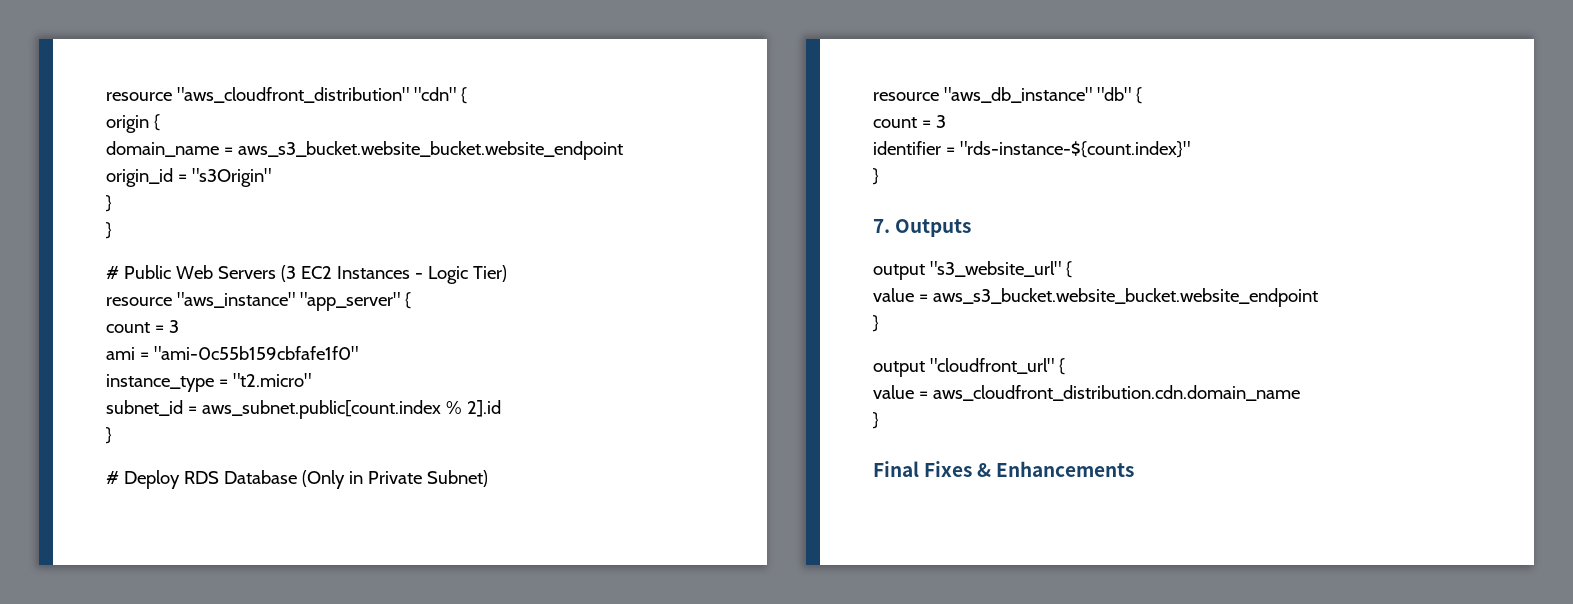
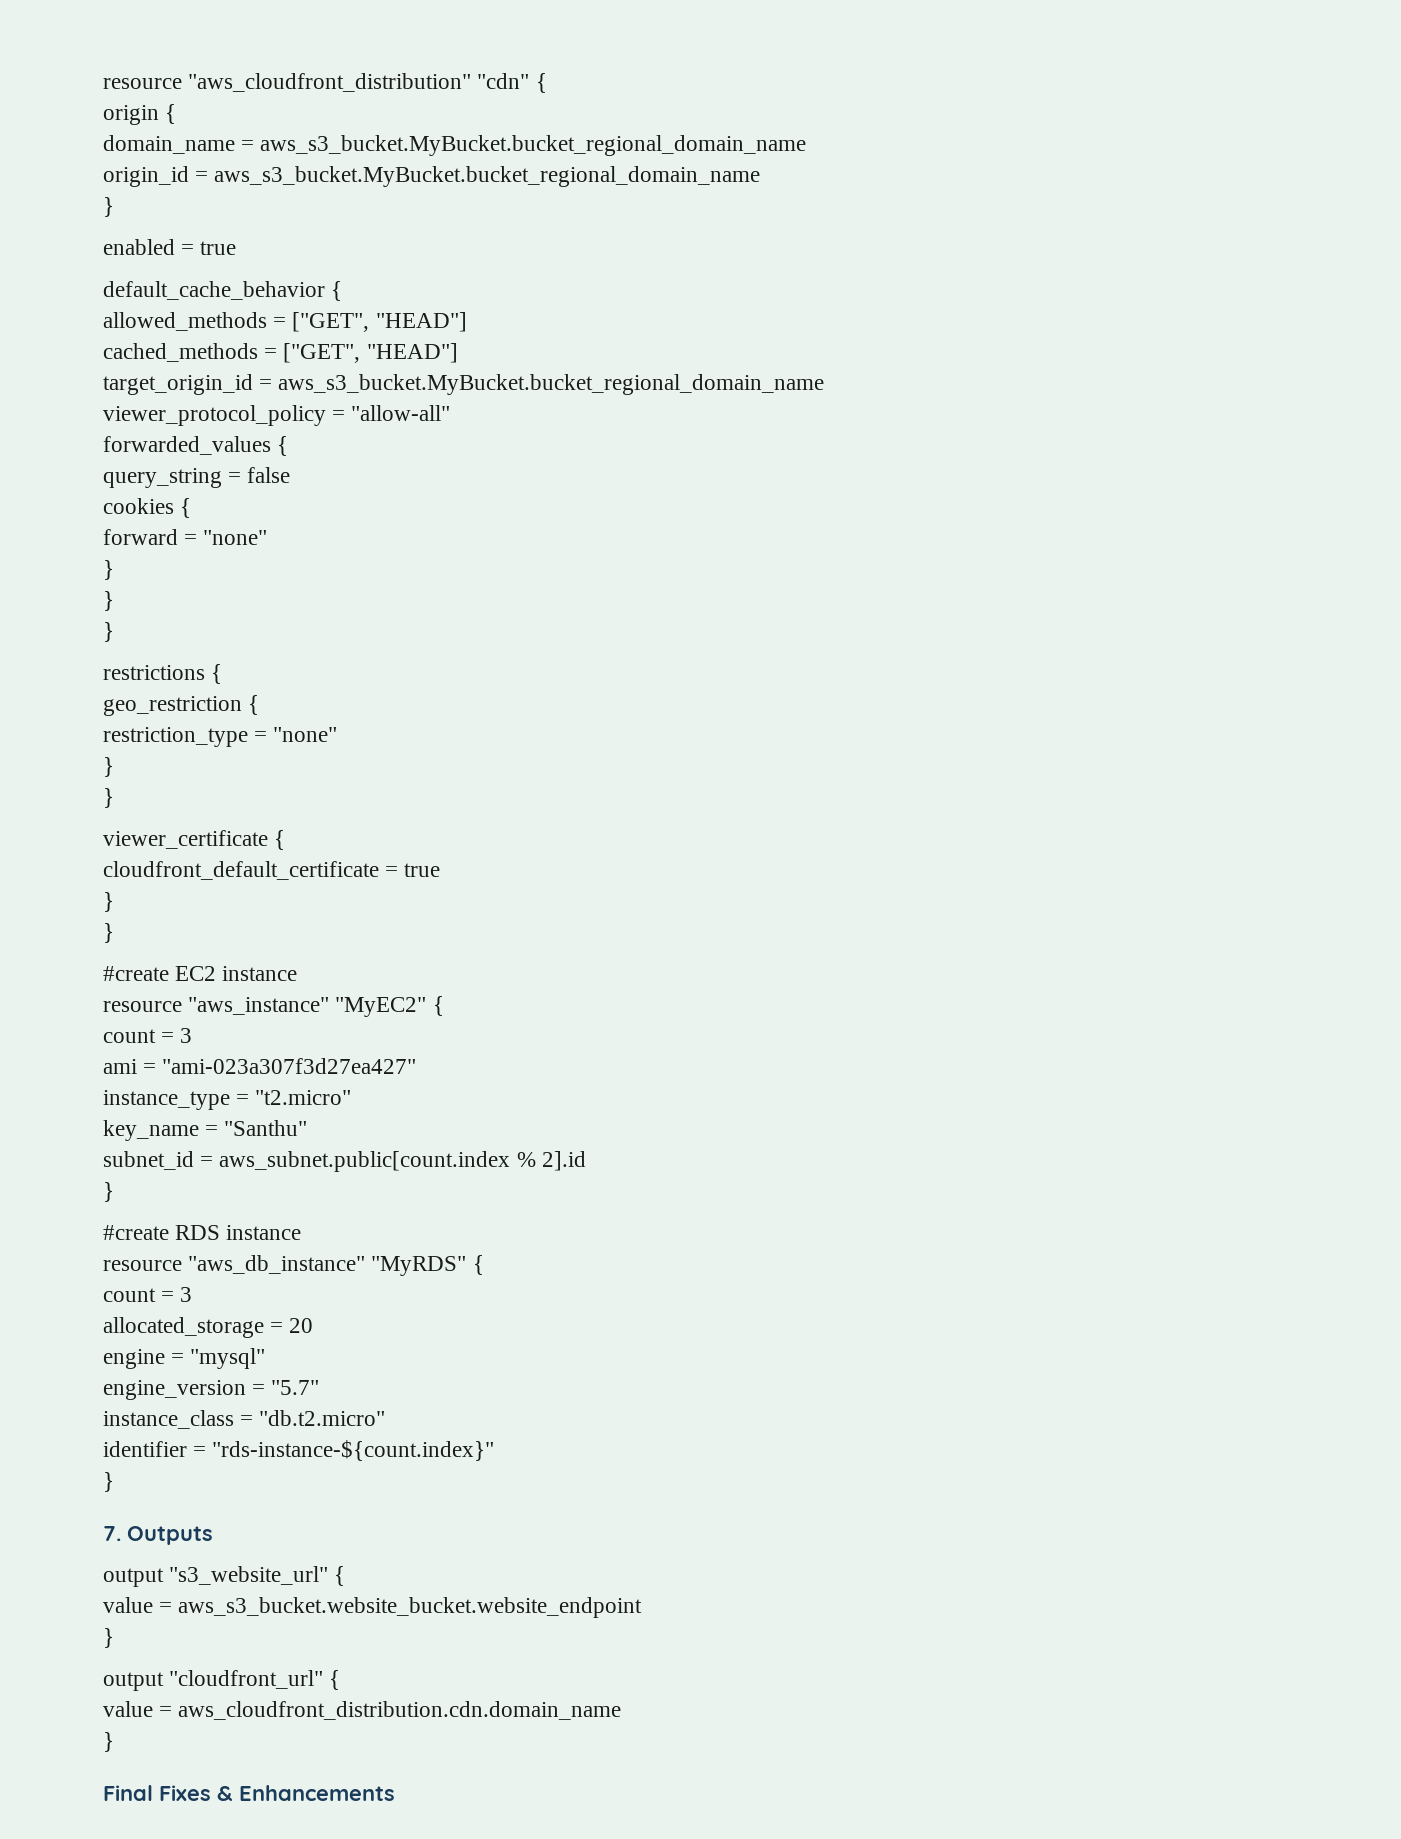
- domain_name = aws_s3_bucket.website_bucket.website_endpoint
+ domain_name = aws_s3_bucket.MyBucket.bucket_regional_domain_name
- origin_id = "s3Origin"
+ origin_id = aws_s3_bucket.MyBucket.bucket_regional_domain_name
+ }
+ enabled = true
+ default_cache_behavior {
+ allowed_methods = ["GET", "HEAD"]
+ cached_methods = ["GET", "HEAD"]
+ target_origin_id = aws_s3_bucket.MyBucket.bucket_regional_domain_name
+ viewer_protocol_policy = "allow-all"
+ forwarded_values {
+ query_string = false
+ cookies {
+ forward = "none"
  }
  }
- # Public Web Servers (3 EC2 Instances - Logic Tier)
+ }
+ restrictions {
+ geo_restriction {
+ restriction_type = "none"
+ }
+ }
+ viewer_certificate {
+ cloudfront_default_certificate = true
+ }
+ }
+ #create EC2 instance
- resource "aws_instance" "app_server" {
+ resource "aws_instance" "MyEC2" {
- ami = "ami-0c55b159cbfafe1f0"
+ ami = "ami-023a307f3d27ea427"
+ key_name = "Santhu"
- # Deploy RDS Database (Only in Private Subnet)
+ #create RDS instance
- resource "aws_db_instance" "db" {
+ resource "aws_db_instance" "MyRDS" {
  count = 3
+ allocated_storage = 20
+ engine = "mysql"
+ engine_version = "5.7"
+ instance_class = "db.t2.micro"

